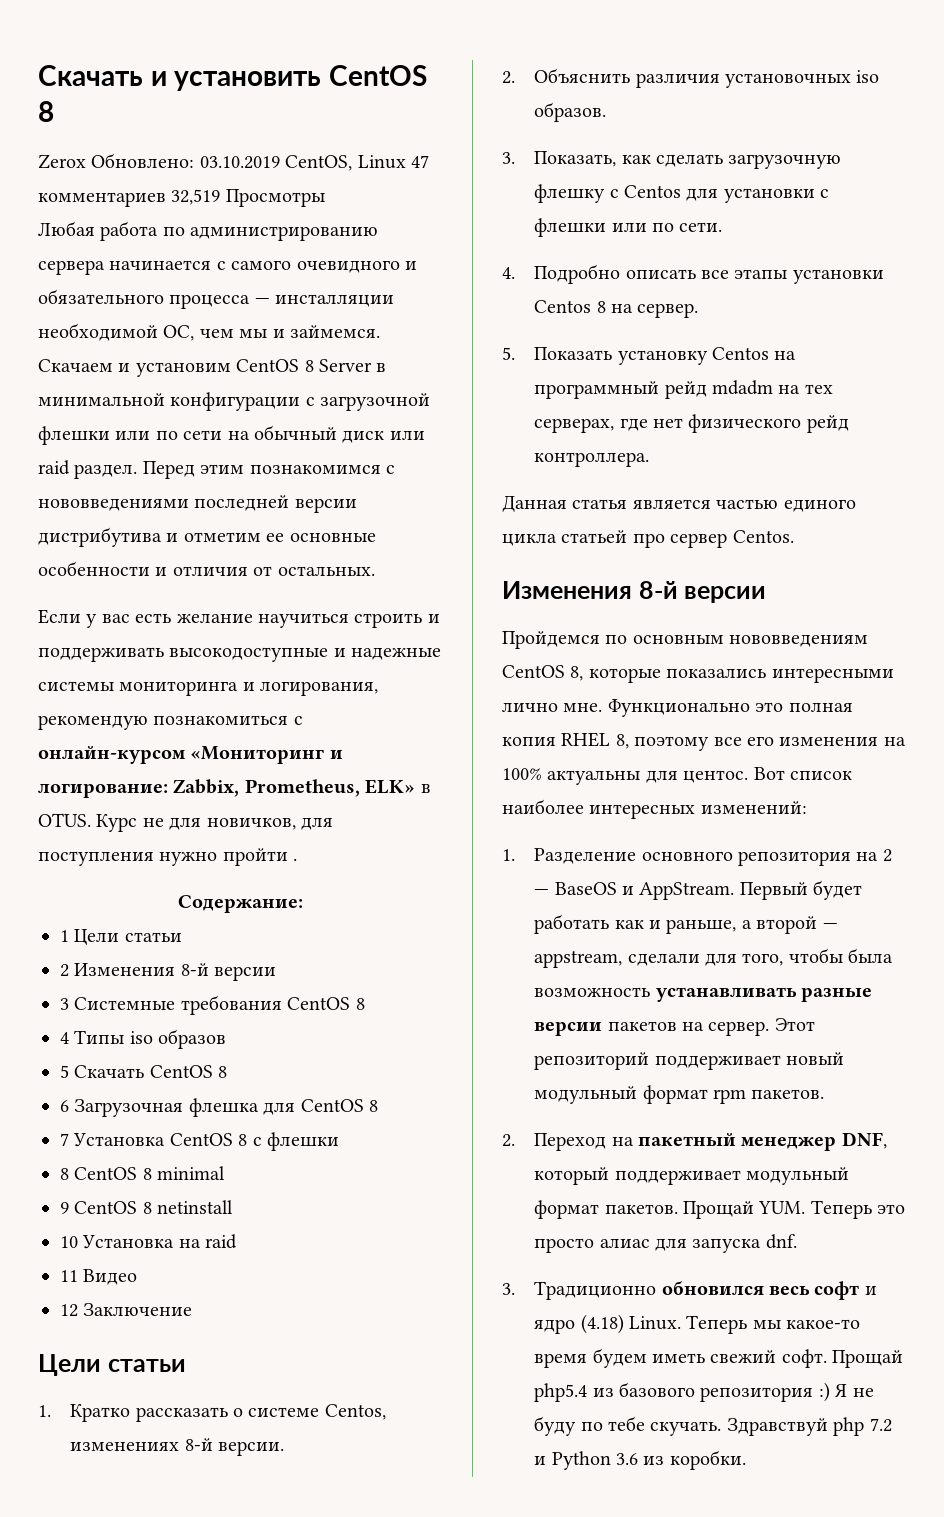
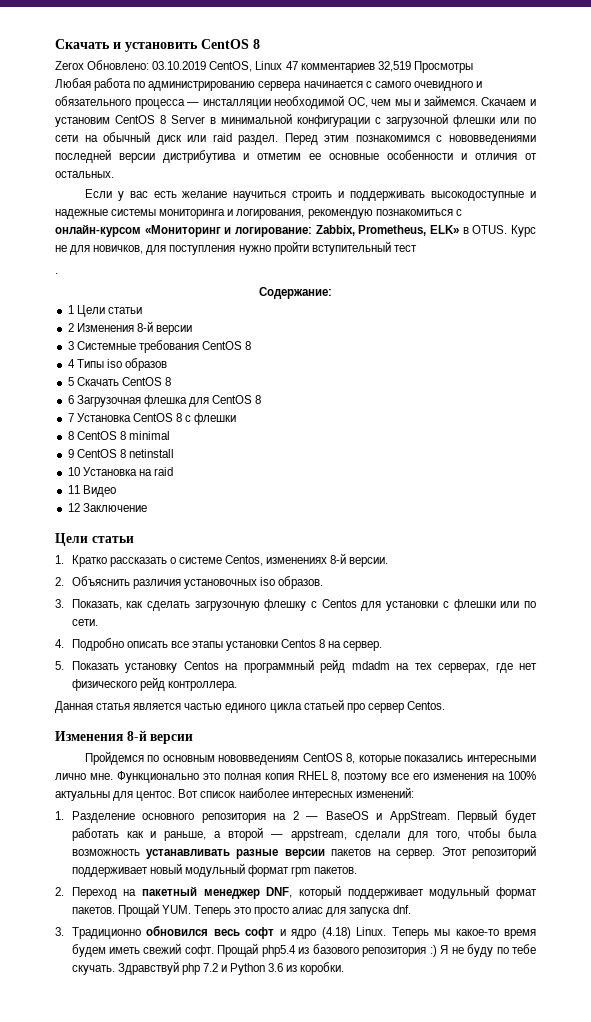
- Курс не для новичков, для поступления нужно пройти .
+ Курс не для новичков, для поступления нужно пройти вступительный тест
+ .

